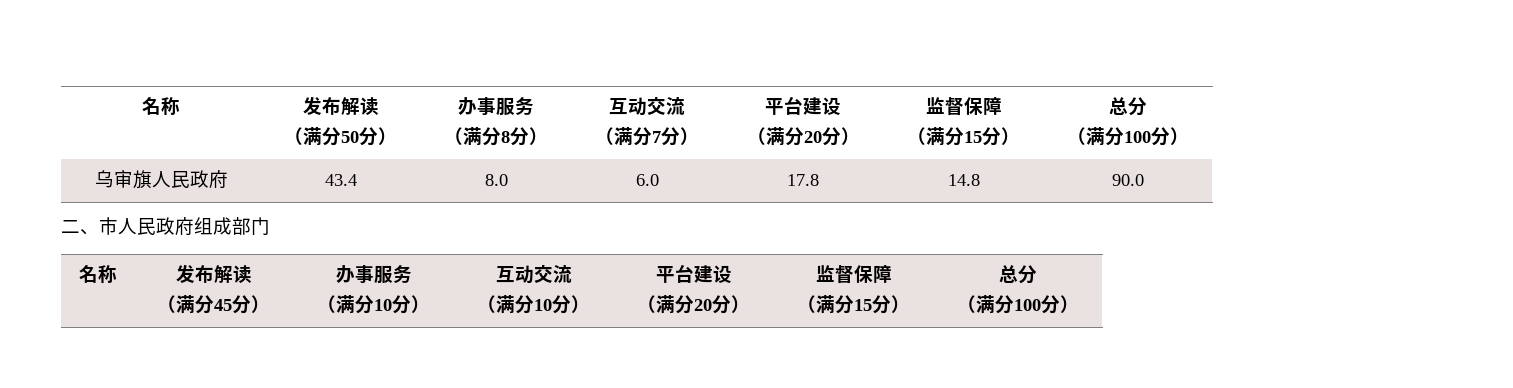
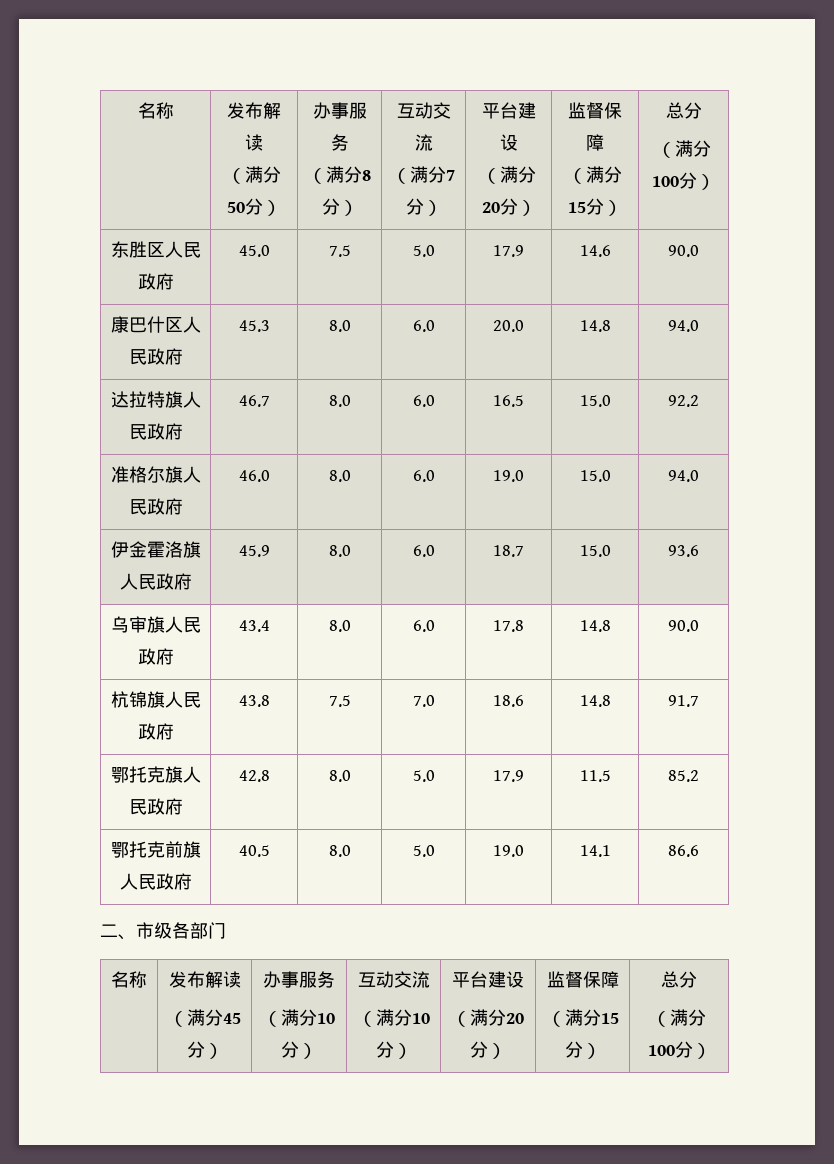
+ 东胜区人民政府 | 45.0 | 7.5 | 5.0 | 17.9 | 14.6 | 90.0
+ 康巴什区人民政府 | 45.3 | 8.0 | 6.0 | 20.0 | 14.8 | 94.0
+ 达拉特旗人民政府 | 46.7 | 8.0 | 6.0 | 16.5 | 15.0 | 92.2
+ 准格尔旗人民政府 | 46.0 | 8.0 | 6.0 | 19.0 | 15.0 | 94.0
+ 伊金霍洛旗人民政府 | 45.9 | 8.0 | 6.0 | 18.7 | 15.0 | 93.6
+ 杭锦旗人民政府 | 43.8 | 7.5 | 7.0 | 18.6 | 14.8 | 91.7
+ 鄂托克旗人民政府 | 42.8 | 8.0 | 5.0 | 17.9 | 11.5 | 85.2
+ 鄂托克前旗人民政府 | 40.5 | 8.0 | 5.0 | 19.0 | 14.1 | 86.6
- 二、市人民政府组成部门
+ 二、市级各部门

